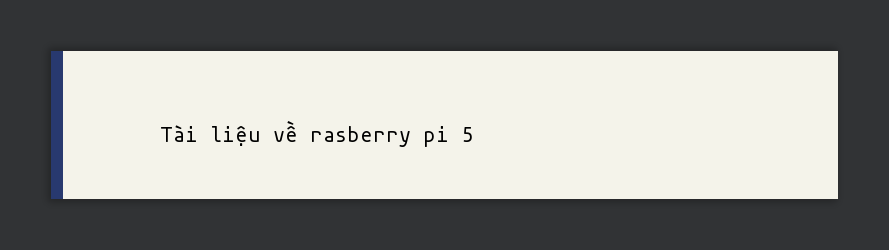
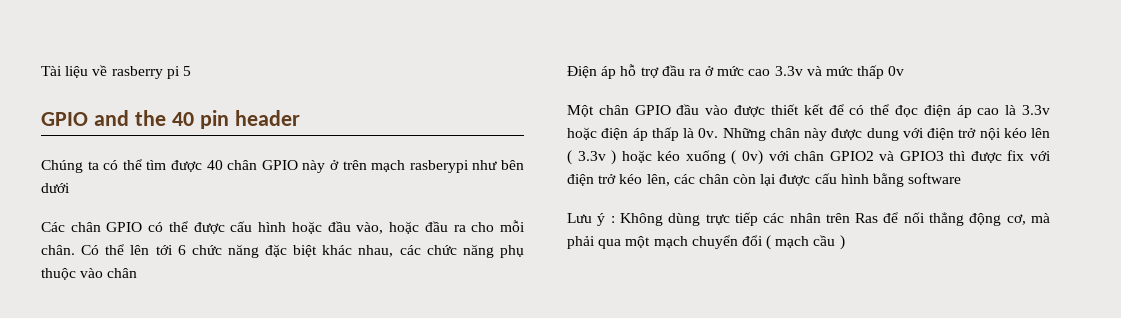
+ GPIO and the 40 pin header
+ Chúng ta có thể tìm được 40 chân GPIO này ở trên mạch rasberypi như bên dưới
+ Các chân GPIO có thể được cấu hình hoặc đầu vào, hoặc đầu ra cho mỗi chân. Có thể lên tới 6 chức năng đặc biệt khác nhau, các chức năng phụ thuộc vào chân
+ Điện áp hỗ trợ đầu ra ở mức cao 3.3v và mức thấp 0v
+ Một chân GPIO đầu vào được thiết kết để có thể đọc điện áp cao là 3.3v hoặc điện áp thấp là 0v. Những chân này được dung với điện trở nội kéo lên ( 3.3v ) hoặc kéo xuống ( 0v) với chân GPIO2 và GPIO3 thì được fix với điện trở kéo lên, các chân còn lại được cấu hình bằng software
+ Lưu ý : Không dùng trực tiếp các nhân trên Ras để nối thẳng động cơ, mà phải qua một mạch chuyển đổi ( mạch cầu )

